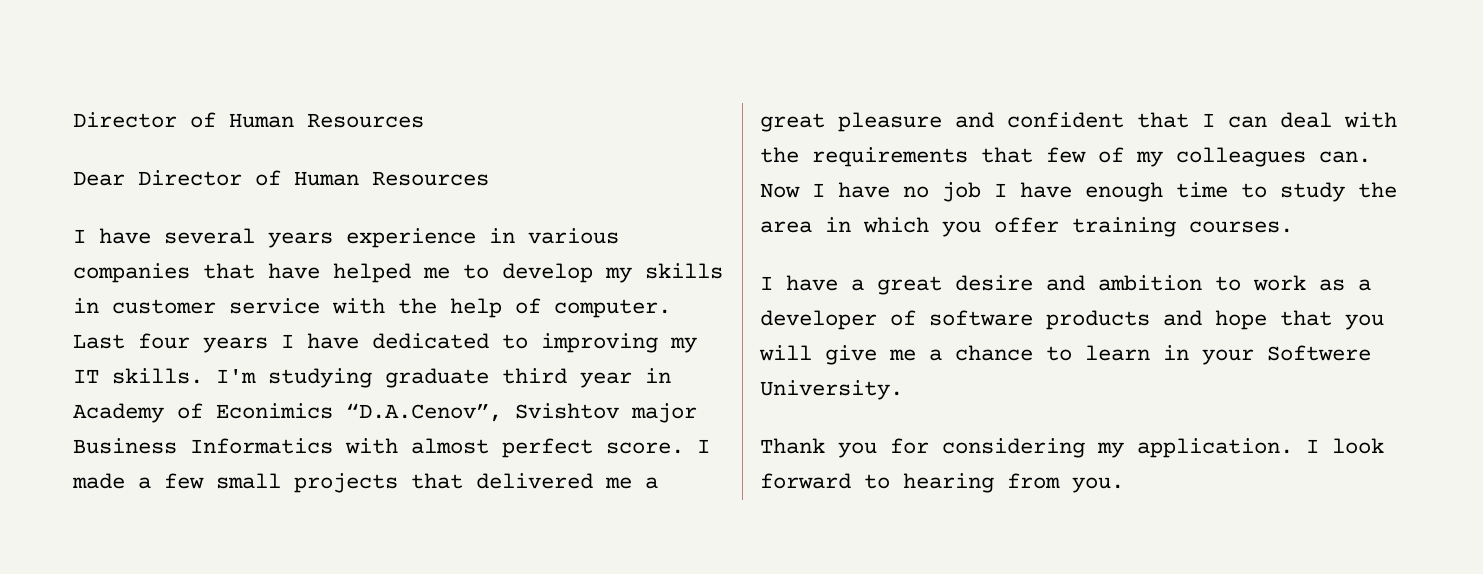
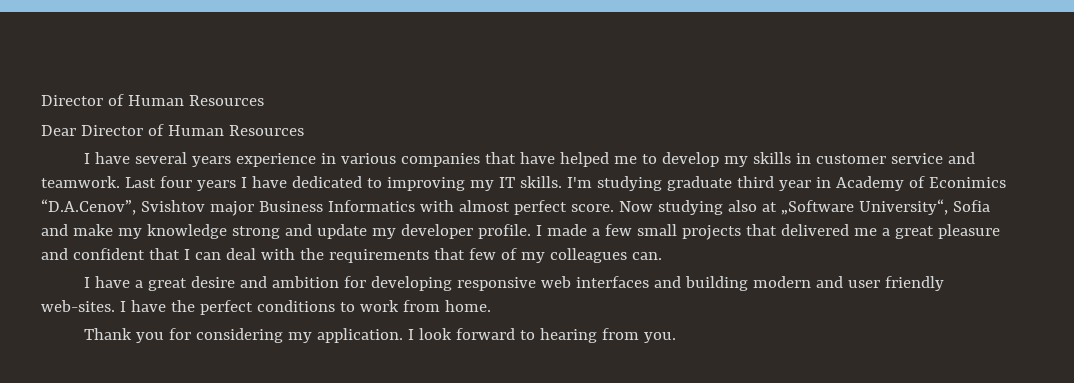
- I have several years experience in various companies that have helped me to develop my skills in customer service with the help of computer.
+ I have several years experience in various companies that have helped me to develop my skills in customer service and teamwork.
+ Now studying also at „Software University“, Sofia and make my knowledge strong and update my developer profile.
- Now I have no job I have enough time to study the area in which you offer training courses.
- I have a great desire and ambition to work as a developer of software products and hope that you will give me a chance to learn in your Softwere University.
+ I have a great desire and ambition for developing responsive web interfaces and building modern and user friendly web-sites. I have the perfect conditions to work from home.

